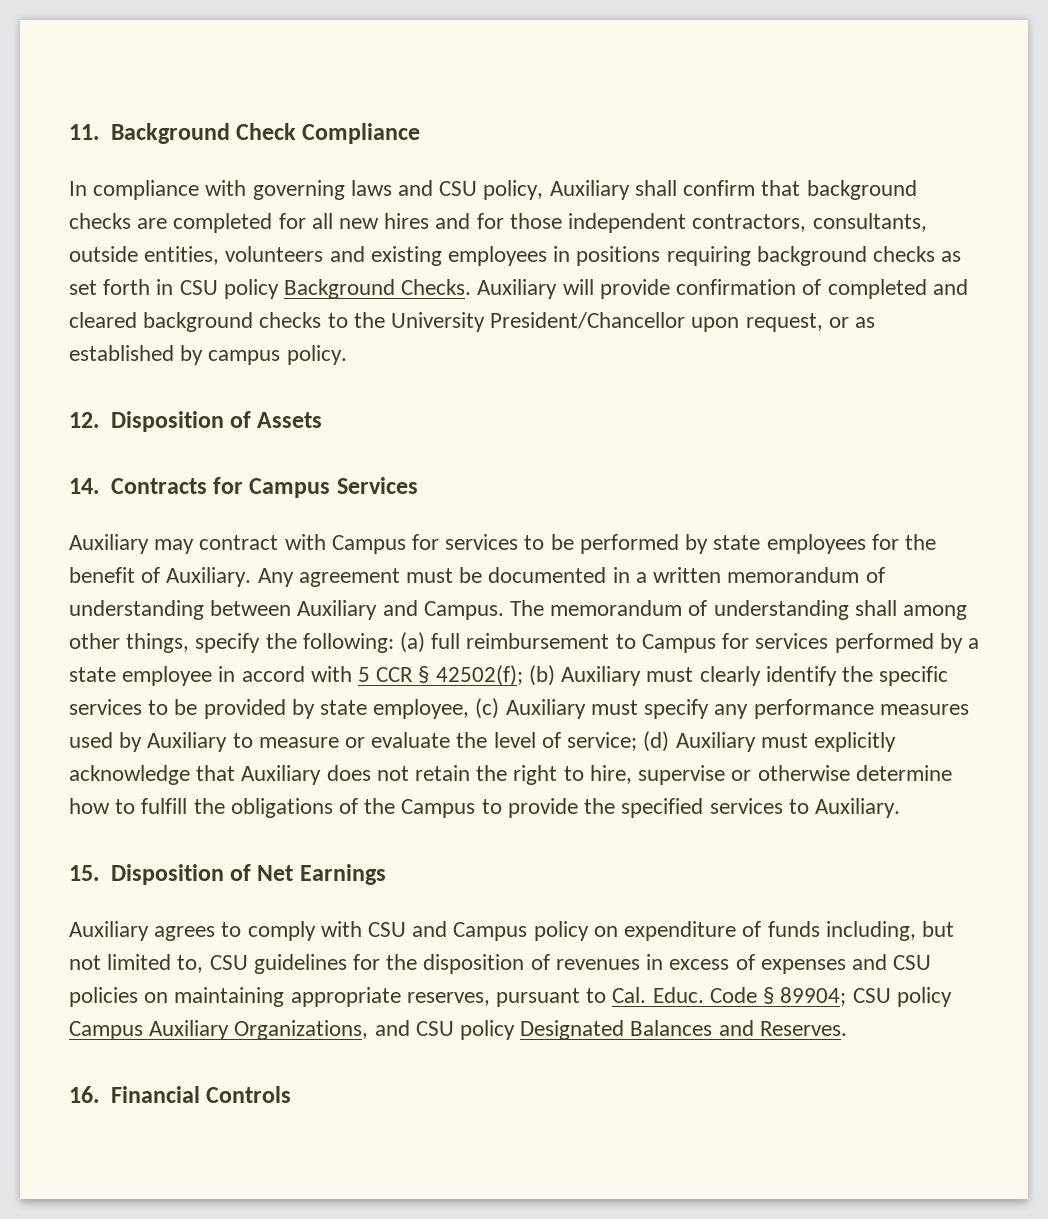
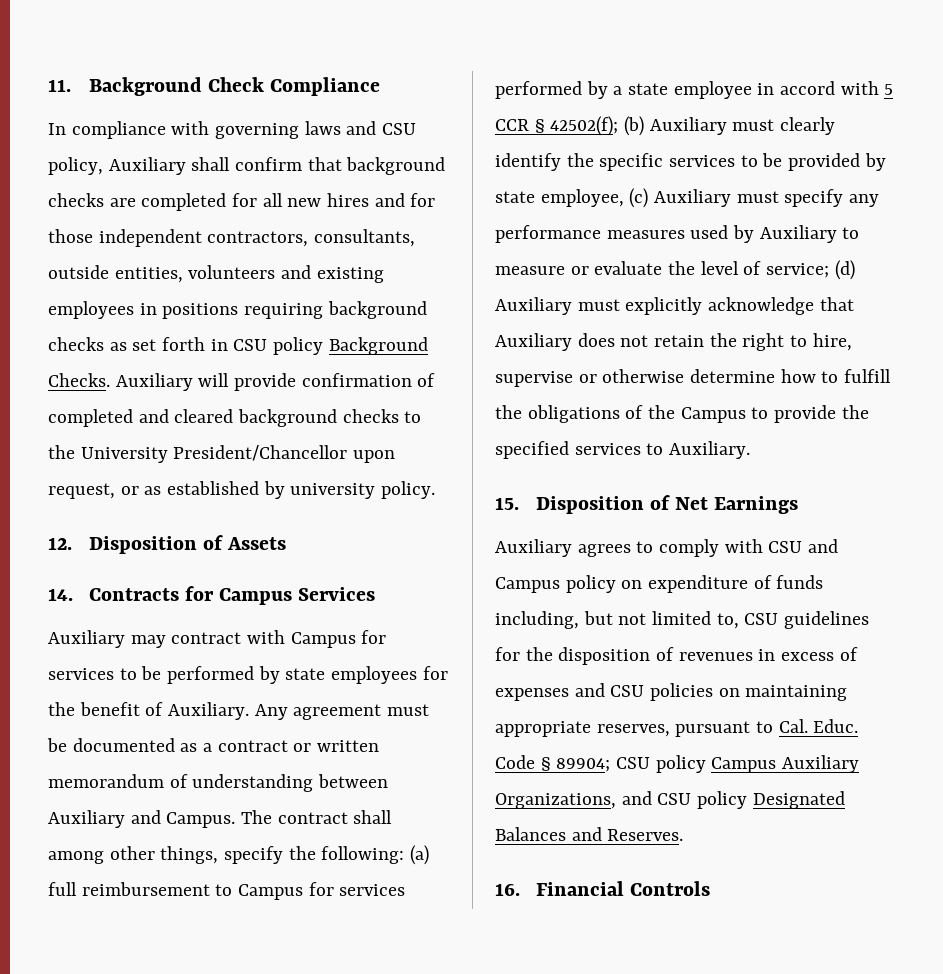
- Auxiliary will provide confirmation of completed and cleared background checks to the University President/Chancellor upon request, or as established by campus policy.
+ Auxiliary will provide confirmation of completed and cleared background checks to the University President/Chancellor upon request, or as established by university policy.
- Any agreement must be documented in a written memorandum of understanding between Auxiliary and Campus.
+ Any agreement must be documented as a contract or written memorandum of understanding between Auxiliary and Campus.
- The memorandum of understanding shall among other things, specify the following:
+ The contract shall among other things, specify the following:

